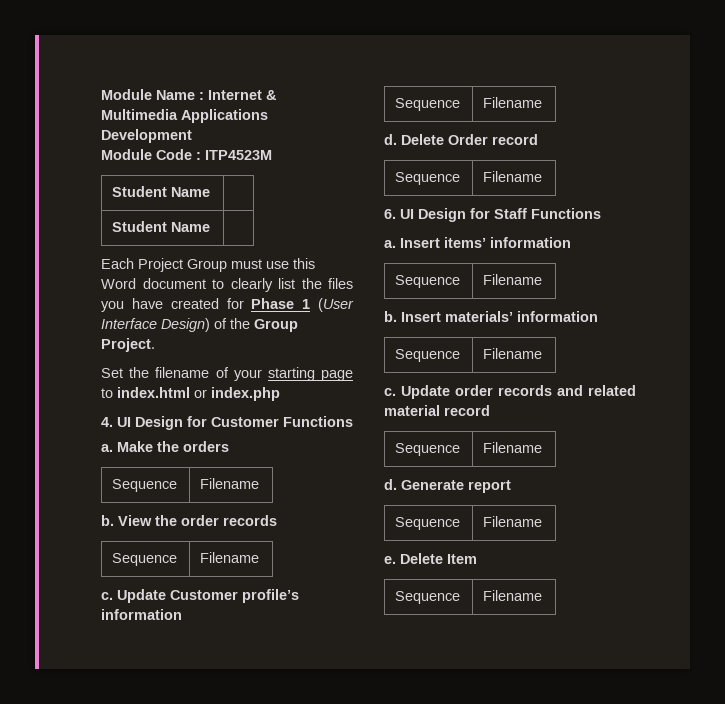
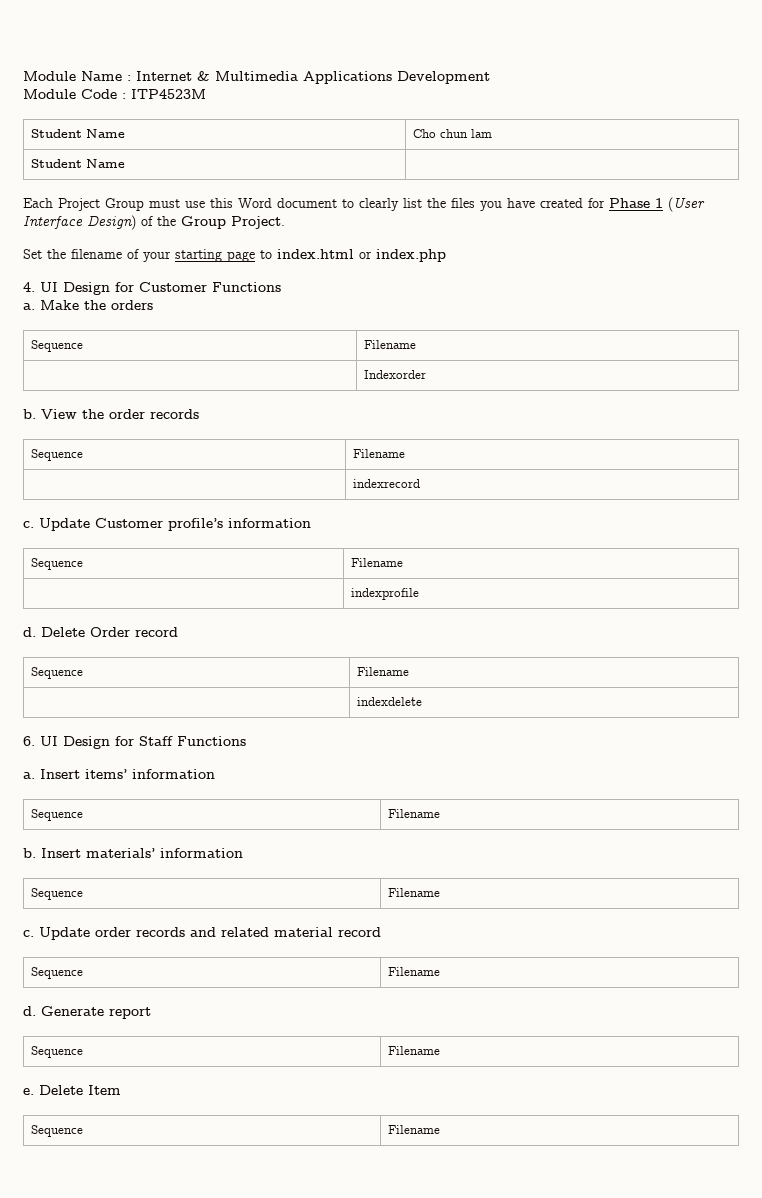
  Module Code : ITP4523M
- Student Name |
+ Student Name | Cho chun lam
+ | Indexorder
+ | indexrecord
+ | indexprofile
+ | indexdelete

